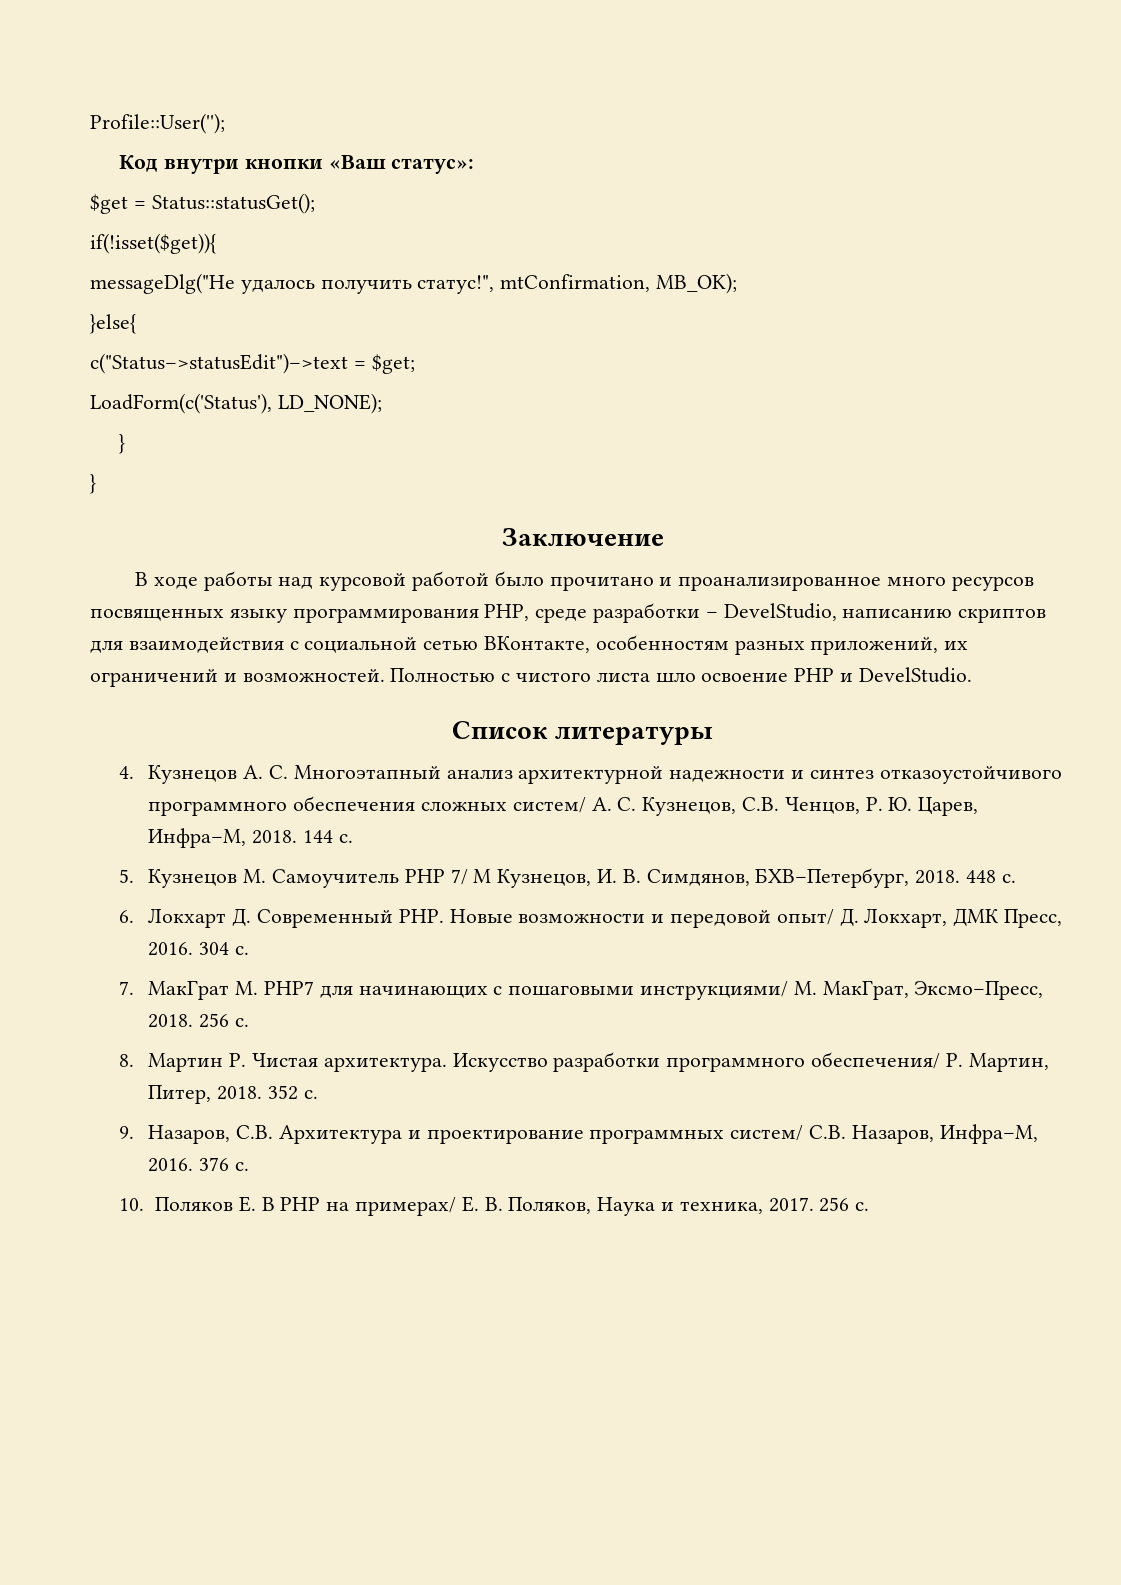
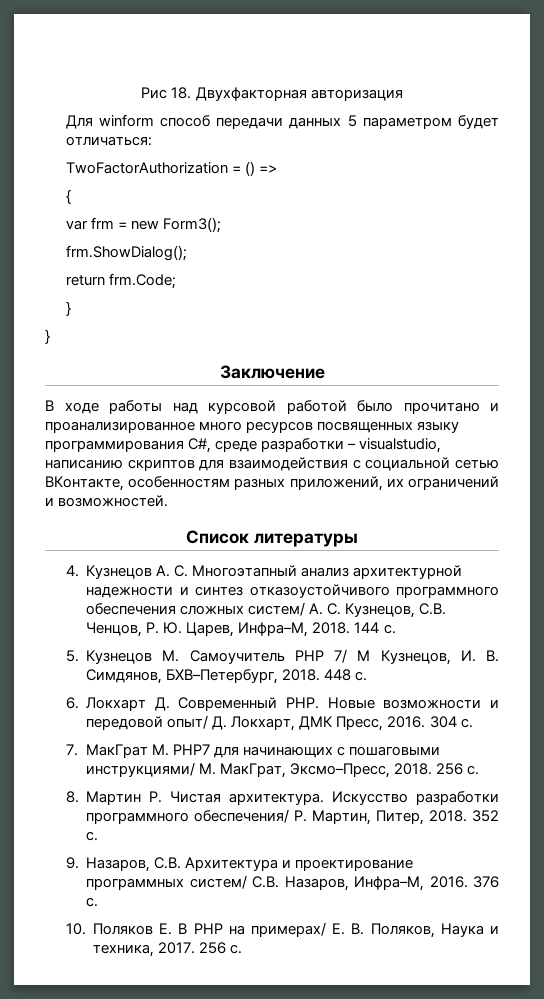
- Profile::User('');
- Код внутри кнопки «Ваш статус»:
- $get = Status::statusGet();
- if(!isset($get)){
- messageDlg("Не удалось получить статус!", mtConfirmation, MB_OK);
- }else{
- c("Status–>statusEdit")–>text = $get;
- LoadForm(c('Status'), LD_NONE);
+ Рис 18. Двухфакторная авторизация
+ Для winform способ передачи данных 5 параметром будет отличаться:
+ TwoFactorAuthorization = () =>
+ {
+ var frm = new Form3();
+ frm.ShowDialog();
+ return frm.Code;
- В ходе работы над курсовой работой было прочитано и проанализированное много ресурсов посвященных языку программирования PHP, среде разработки – DevelStudio, написанию скриптов для взаимодействия с социальной сетью ВКонтакте, особенностям разных приложений, их ограничений и возможностей. Полностью с чистого листа шло освоение PHP и DevelStudio.
+ В ходе работы над курсовой работой было прочитано и проанализированное много ресурсов посвященных языку программирования C#, среде разработки – visualstudio, написанию скриптов для взаимодействия с социальной сетью ВКонтакте, особенностям разных приложений, их ограничений и возможностей.

